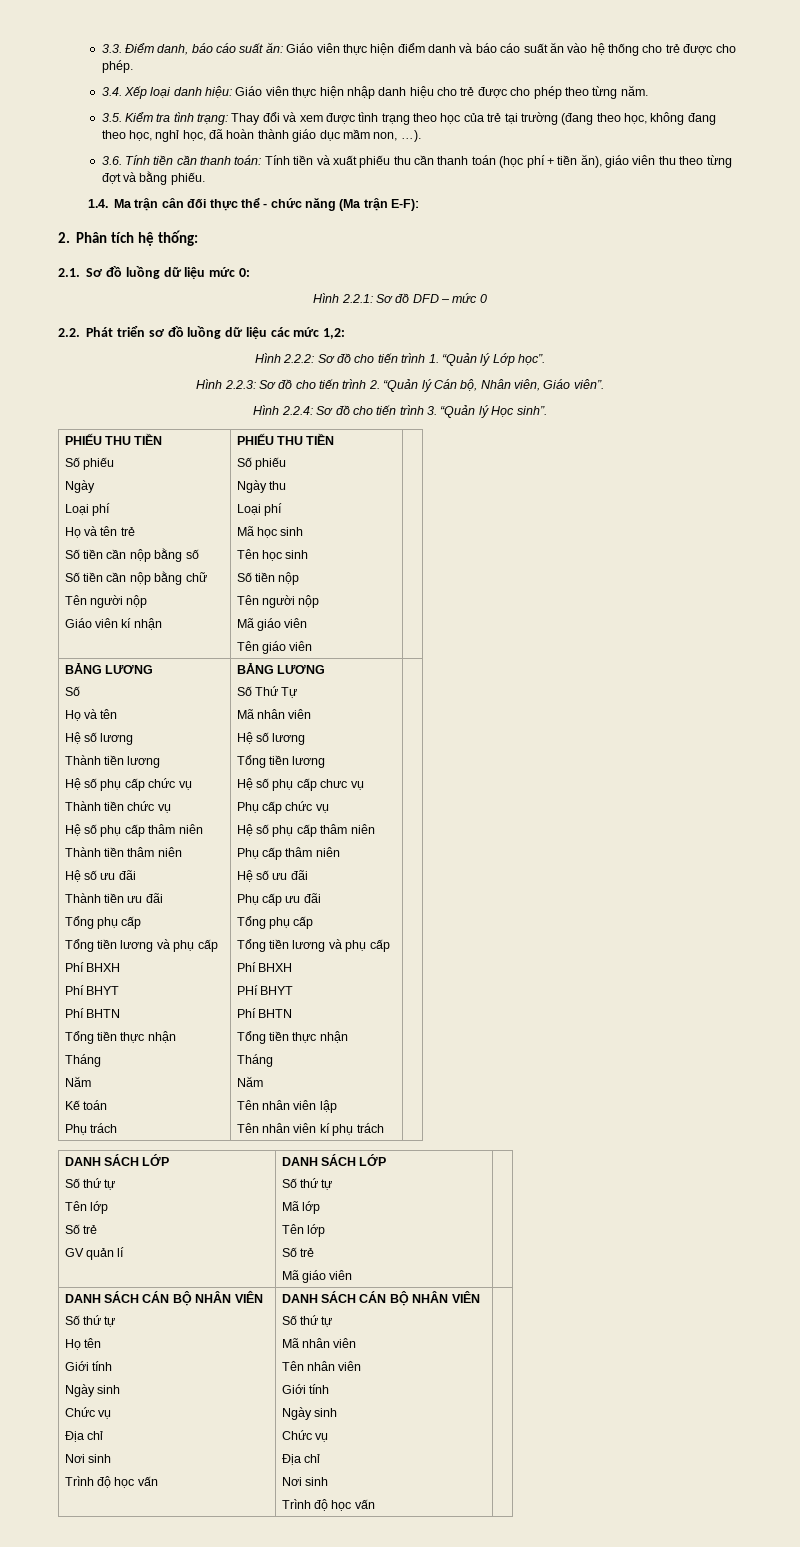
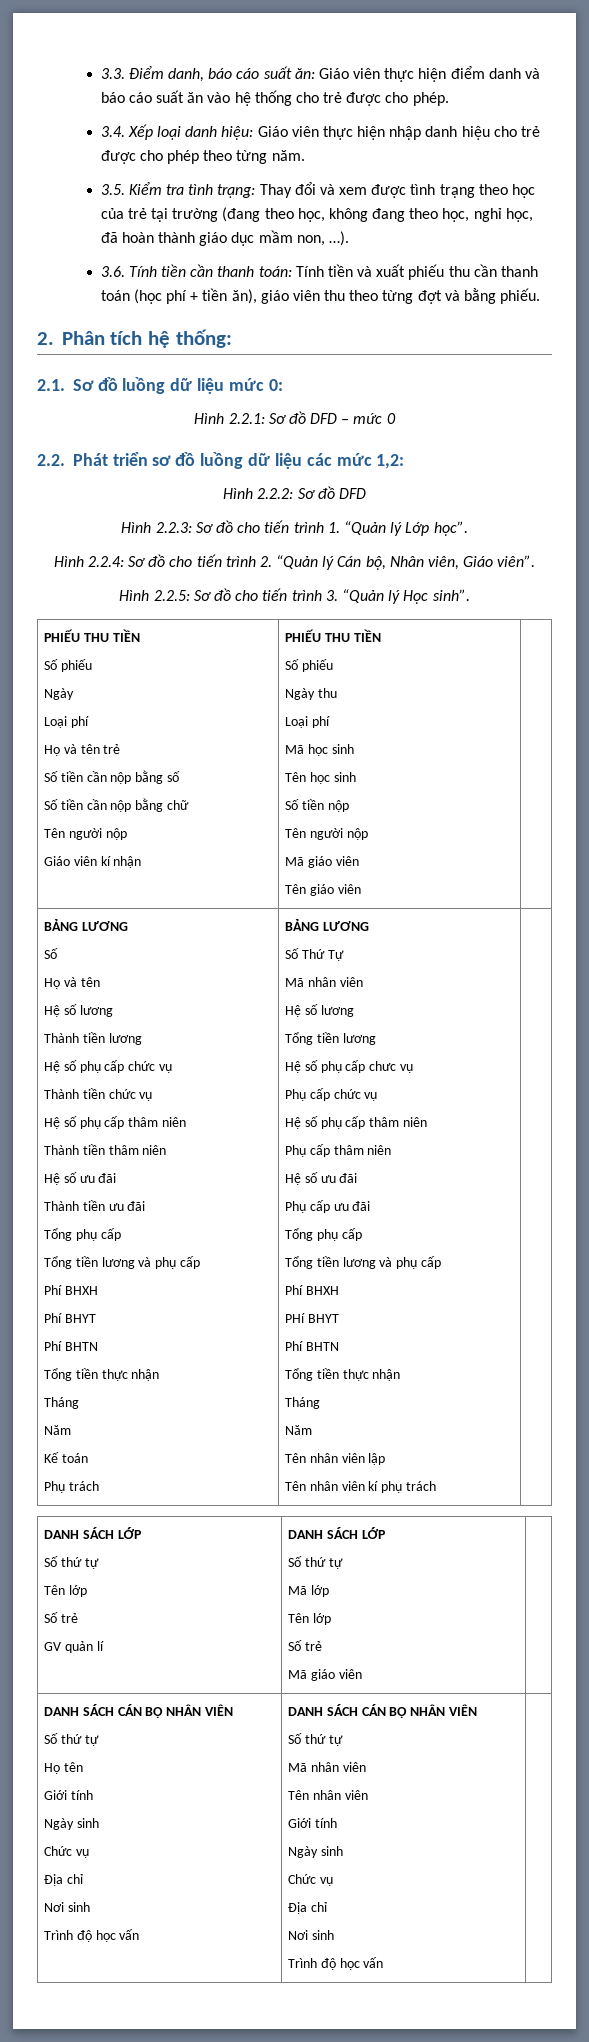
- 1.4. Ma trận cân đối thực thể - chức năng (Ma trận E-F):
- Hình 2.2.2: Sơ đồ cho tiến trình 1. “Quản lý Lớp học”.
+ Hình 2.2.2: Sơ đồ DFD
+ Hình 2.2.3: Sơ đồ cho tiến trình 1. “Quản lý Lớp học”.
- Hình 2.2.3: Sơ đồ cho tiến trình 2. “Quản lý Cán bộ, Nhân viên, Giáo viên”.
+ Hình 2.2.4: Sơ đồ cho tiến trình 2. “Quản lý Cán bộ, Nhân viên, Giáo viên”.
- Hình 2.2.4: Sơ đồ cho tiến trình 3. “Quản lý Học sinh”.
+ Hình 2.2.5: Sơ đồ cho tiến trình 3. “Quản lý Học sinh”.

